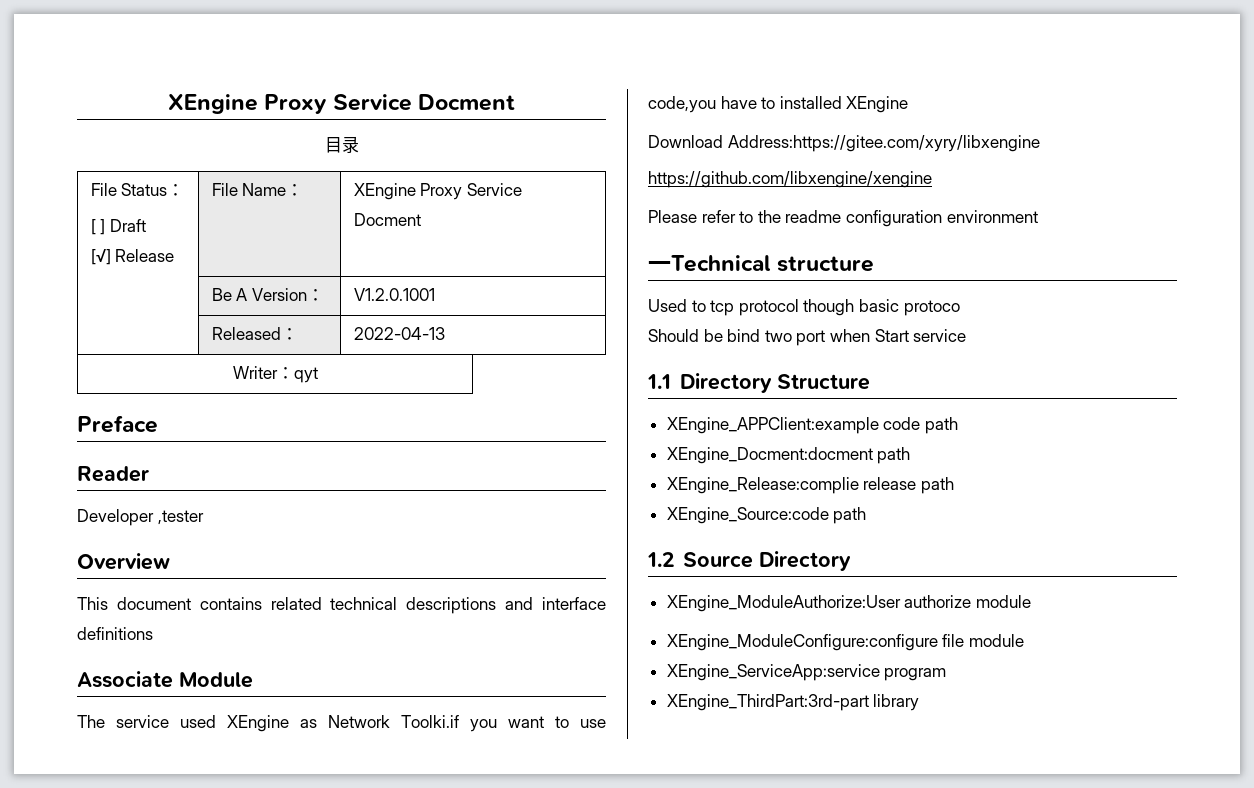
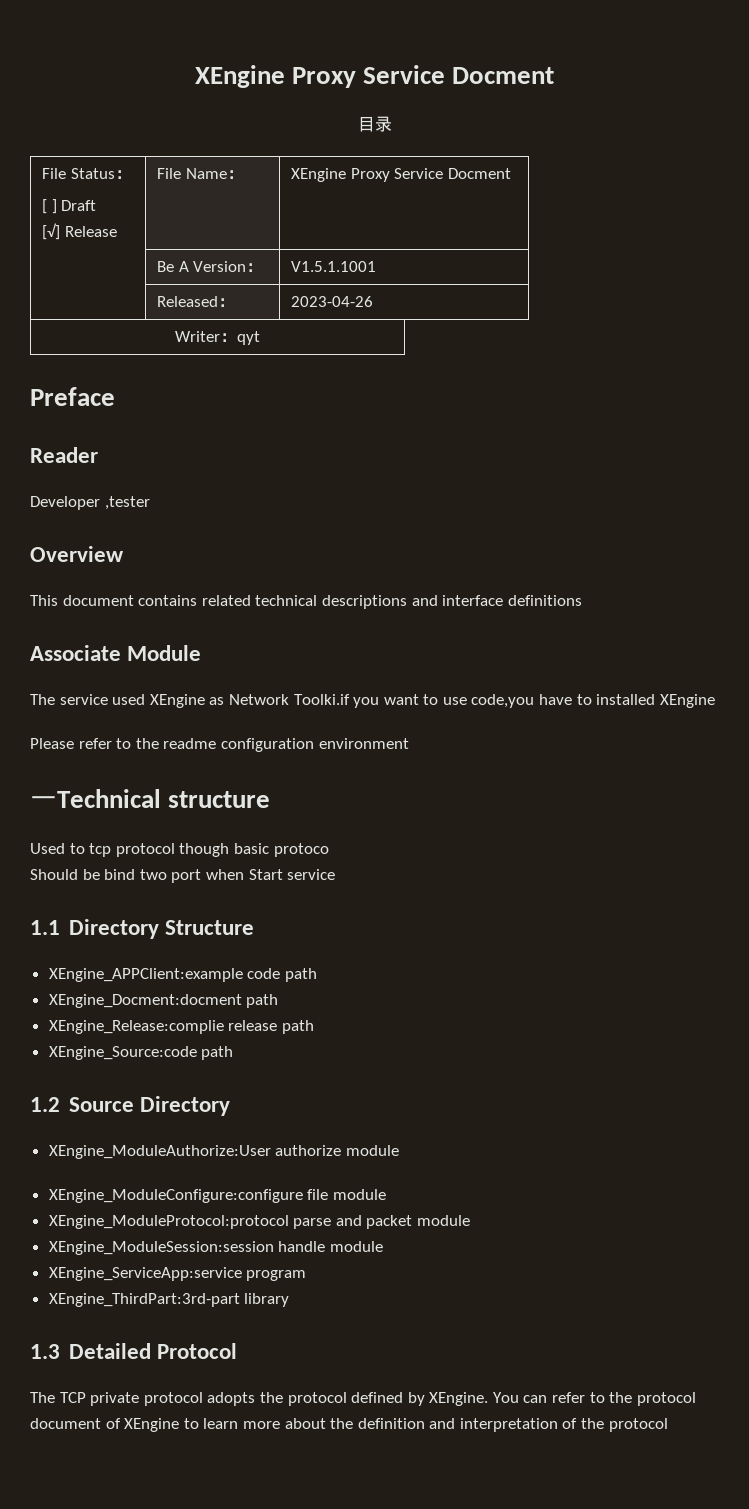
- | Be A Version： | V1.2.0.1001
+ | Be A Version： | V1.5.1.1001
- | Released： | 2022-04-13
+ | Released： | 2023-04-26
- Download Address:https://gitee.com/xyry/libxengine
- https://github.com/libxengine/xengine
+ XEngine_ModuleProtocol:protocol parse and packet module
+ XEngine_ModuleSession:session handle module
  XEngine_ServiceApp:service program
  XEngine_ThirdPart:3rd-part library
+ 1.3 Detailed Protocol
+ The TCP private protocol adopts the protocol defined by XEngine. You can refer to the protocol document of XEngine to learn more about the definition and interpretation of the protocol

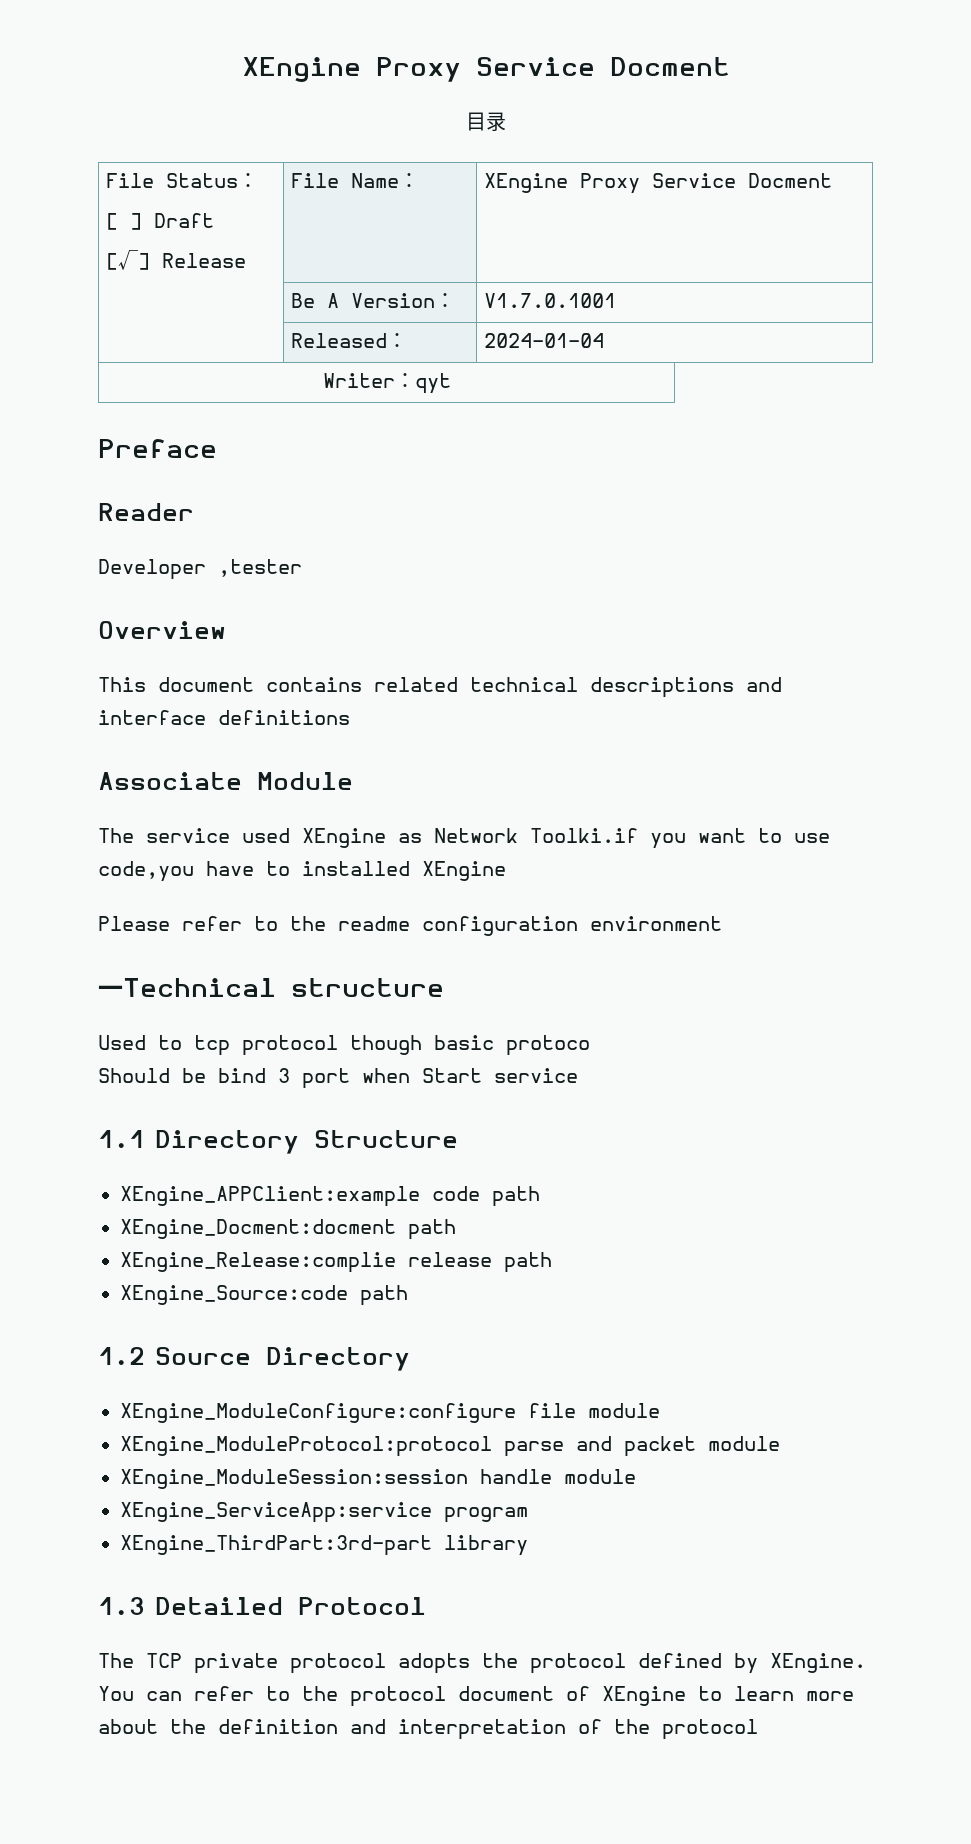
- | Be A Version： | V1.5.1.1001
+ | Be A Version： | V1.7.0.1001
- | Released： | 2023-04-26
+ | Released： | 2024-01-04
- Should be bind two port when Start service
+ Should be bind 3 port when Start service
- XEngine_ModuleAuthorize:User authorize module

